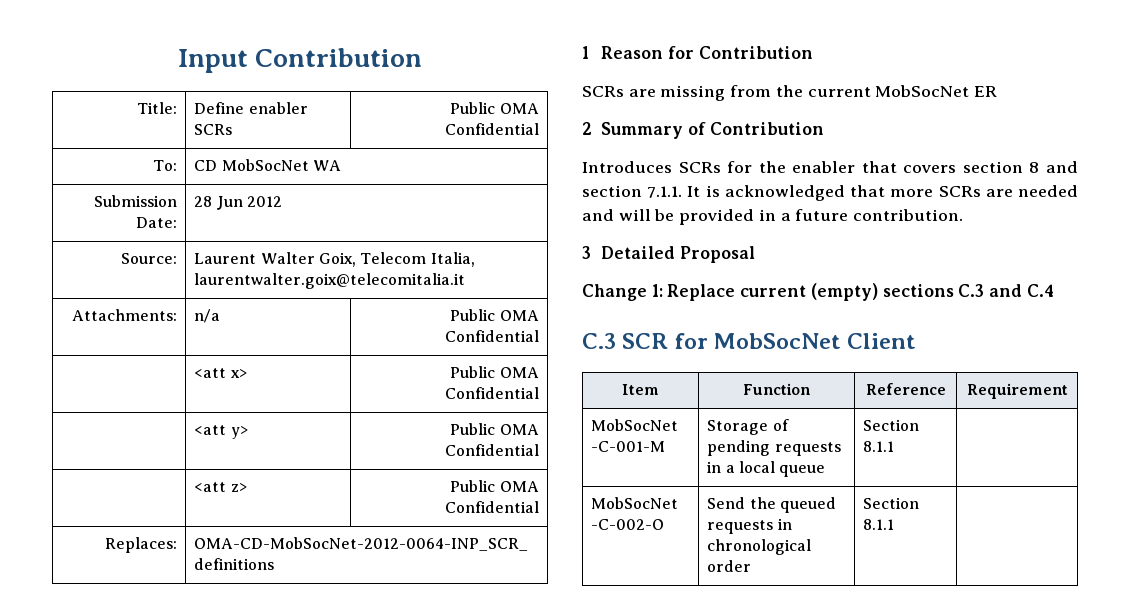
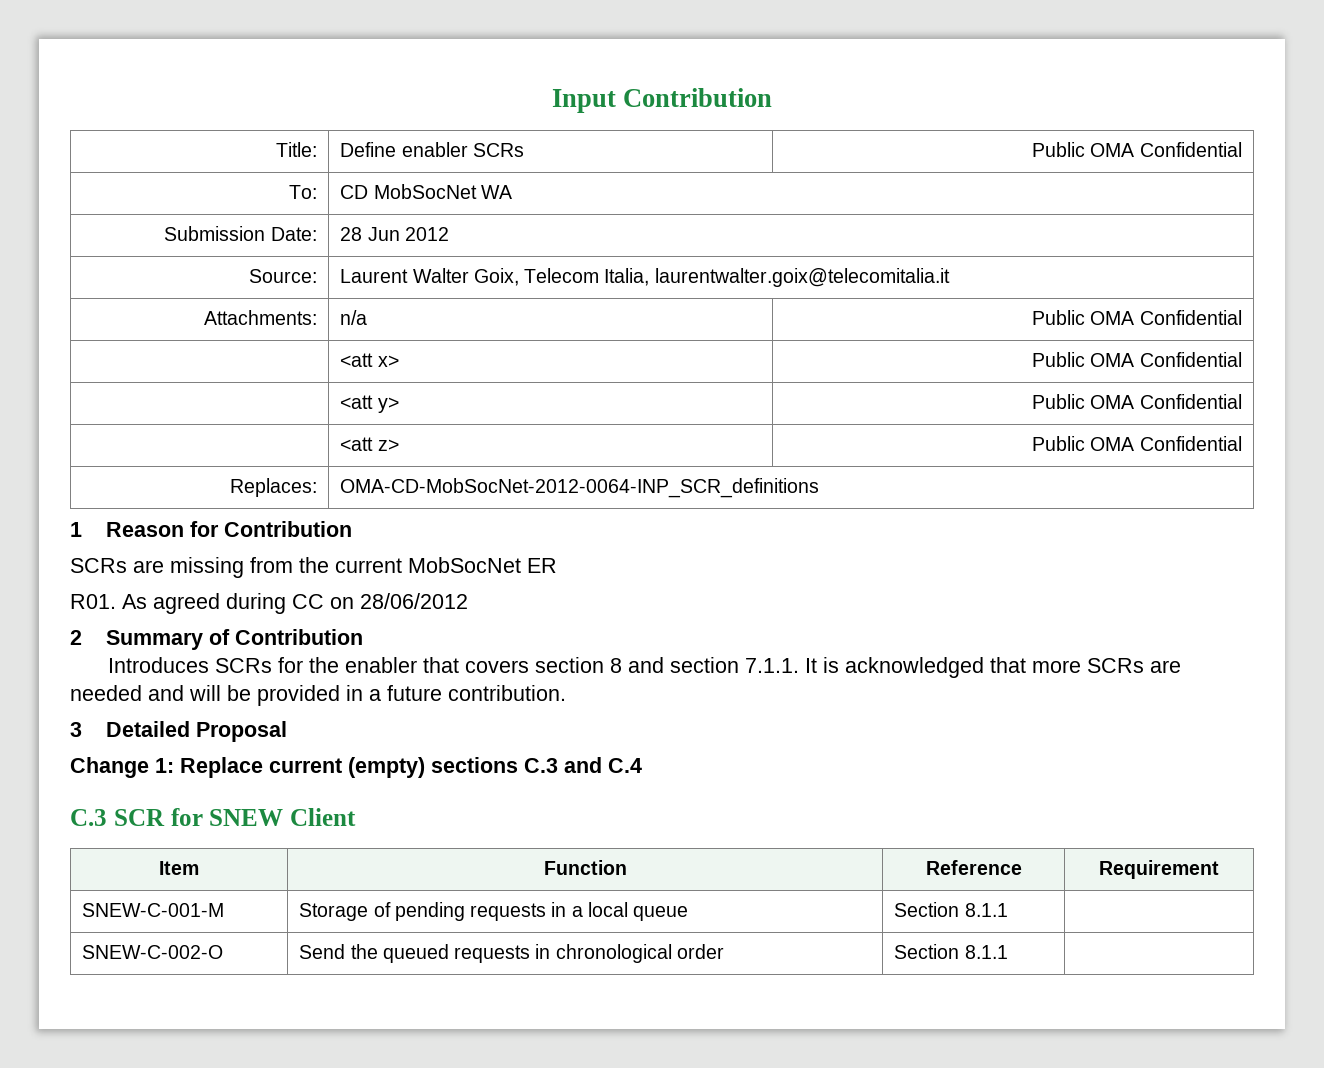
+ R01. As agreed during CC on 28/06/2012
- C.3 SCR for MobSocNet Client
+ C.3 SCR for SNEW Client
- MobSocNet -C-001-M | Storage of pending requests in a local queue | Section 8.1.1 |
+ SNEW-C-001-M | Storage of pending requests in a local queue | Section 8.1.1 |
- MobSocNet -C-002-O | Send the queued requests in chronological order | Section 8.1.1 |
+ SNEW-C-002-O | Send the queued requests in chronological order | Section 8.1.1 |

